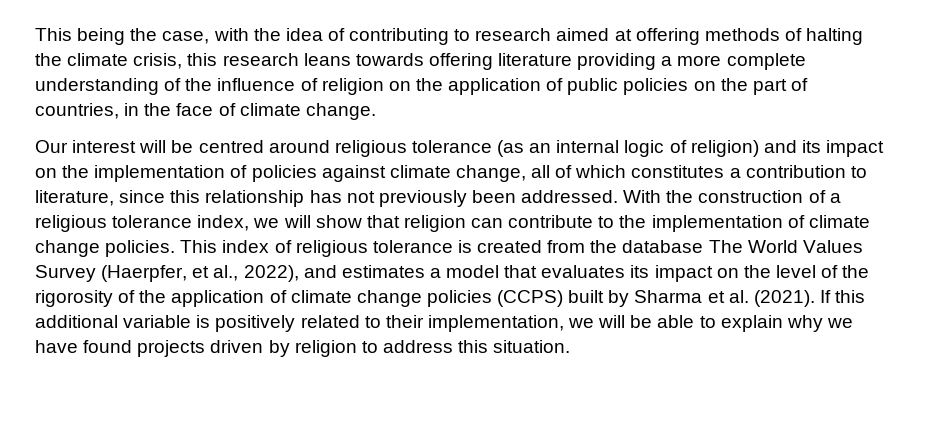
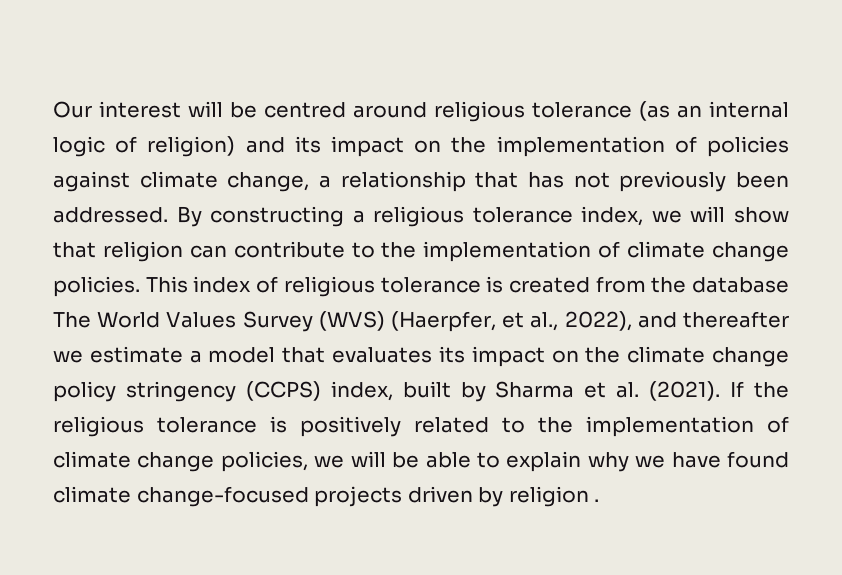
- This being the case, with the idea of contributing to research aimed at offering methods of halting the climate crisis, this research leans towards offering literature providing a more complete understanding of the influence of religion on the application of public policies on the part of countries, in the face of climate change.
- Our interest will be centred around religious tolerance (as an internal logic of religion) and its impact on the implementation of policies against climate change, all of which constitutes a contribution to literature, since this relationship has not previously been addressed.
+ Our interest will be centred around religious tolerance (as an internal logic of religion) and its impact on the implementation of policies against climate change, a relationship that has not previously been addressed.
- With the construction of a religious tolerance index, we will show that religion can contribute to the implementation of climate change policies.
+ By constructing a religious tolerance index, we will show that religion can contribute to the implementation of climate change policies.
- This index of religious tolerance is created from the database The World Values Survey (Haerpfer, et al., 2022), and estimates a model that evaluates its impact on the level of the rigorosity of the application of climate change policies (CCPS) built by Sharma et al. (2021).
+ This index of religious tolerance is created from the database The World Values Survey (WVS) (Haerpfer, et al., 2022), and thereafter we estimate a model that evaluates its impact on the climate change policy stringency (CCPS) index, built by Sharma et al. (2021).
- If this additional variable is positively related to their implementation, we will be able to explain why we have found projects driven by religion to address this situation.
+ If the religious tolerance is positively related to the implementation of climate change policies, we will be able to explain why we have found climate change-focused projects driven by religion .

